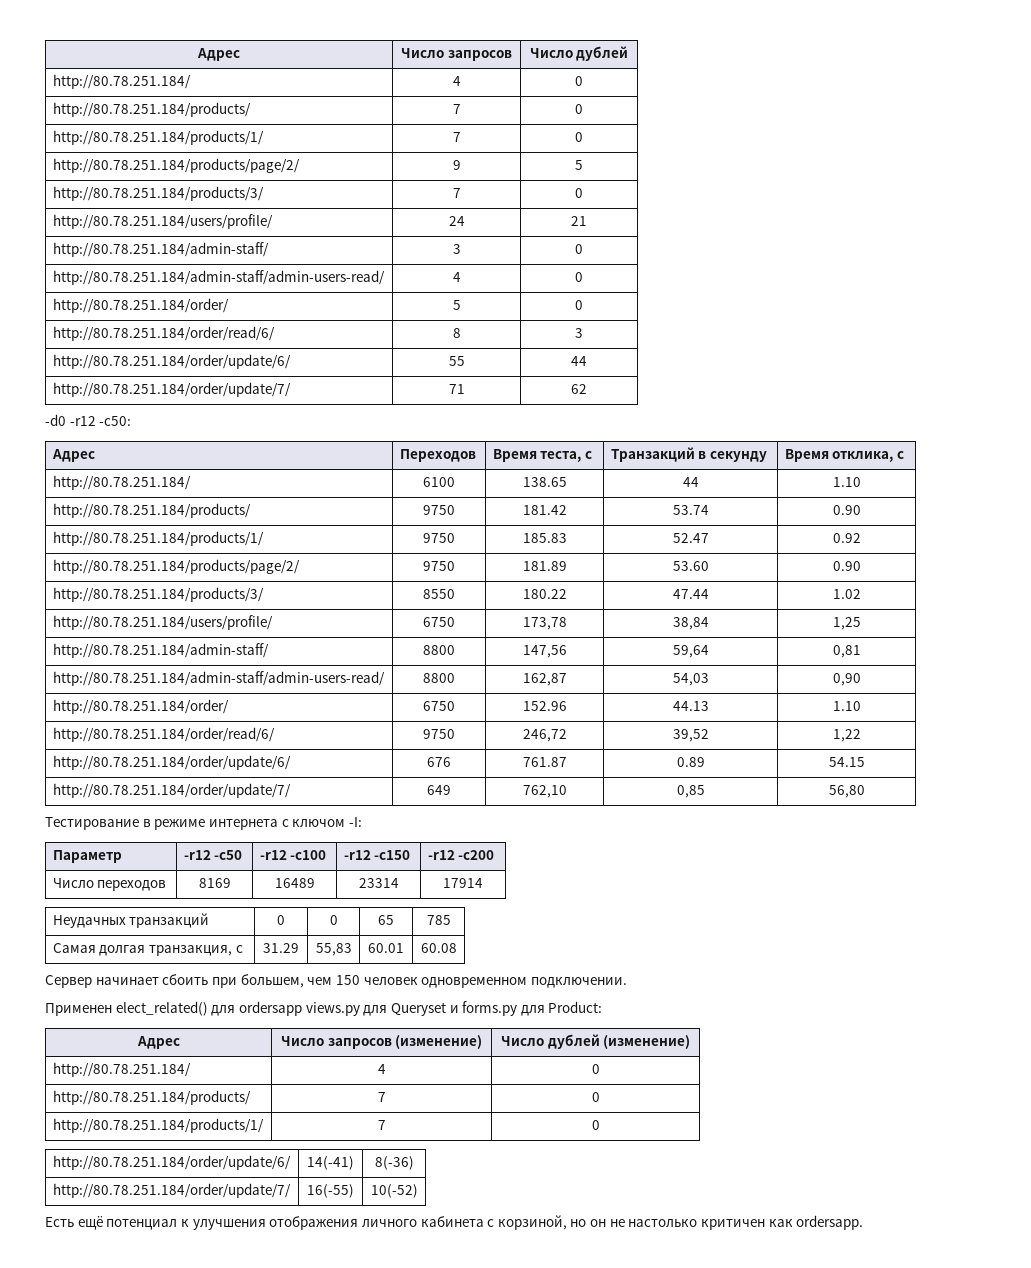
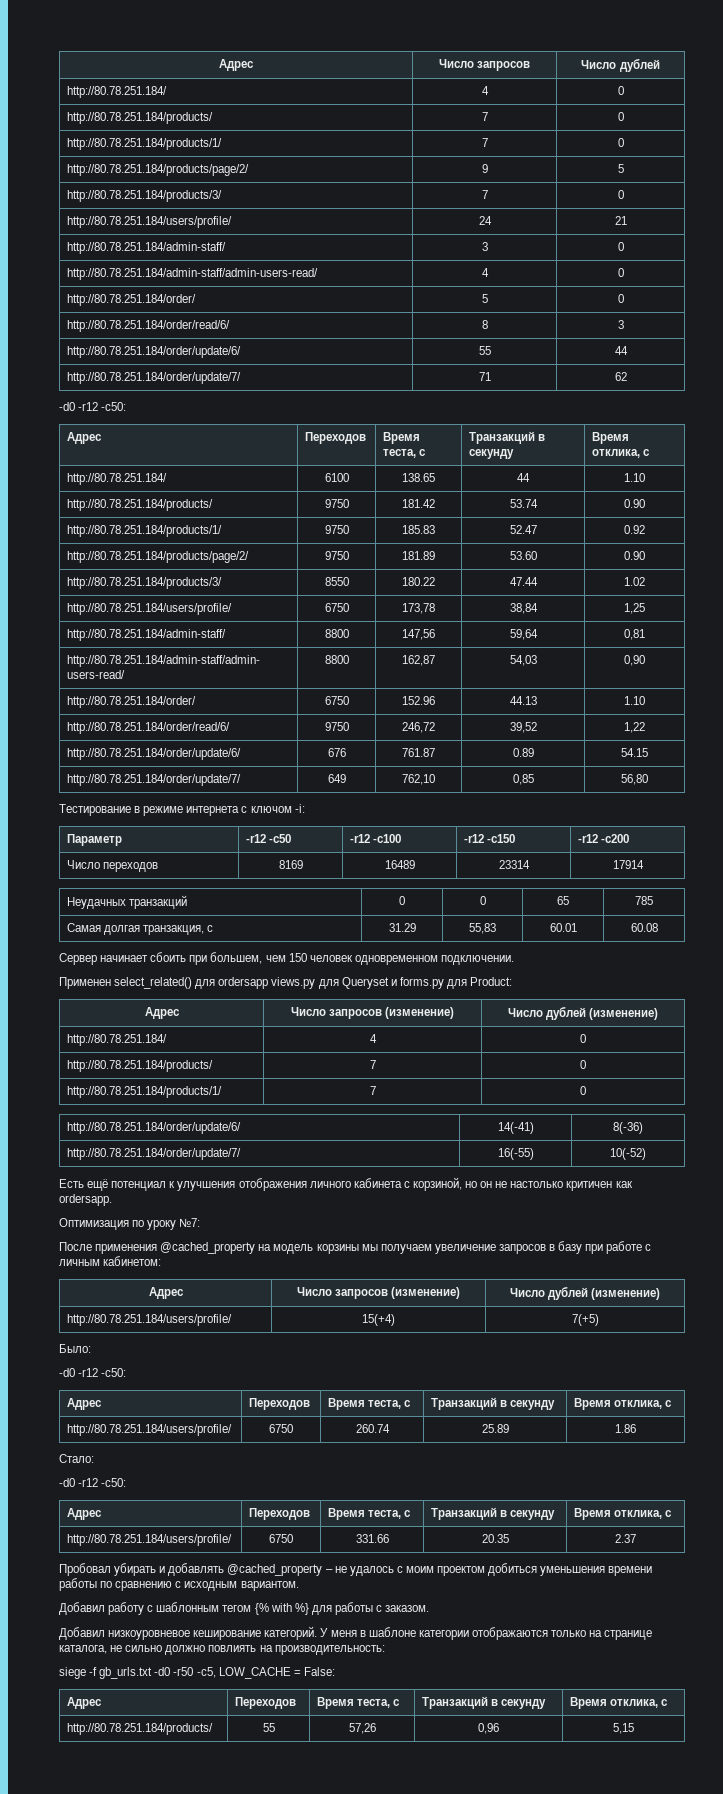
- Тестирование в режиме интернета с ключом -I:
+ Тестирование в режиме интернета с ключом -i:
- Применен elect_related() для ordersapp views.py для Queryset и forms.py для Product:
+ Применен select_related() для ordersapp views.py для Queryset и forms.py для Product:
+ Оптимизация по уроку №7:
+ После применения @cached_property на модель корзины мы получаем увеличение запросов в базу при работе с личным кабинетом:
+ Адрес | Число запросов (изменение) | Число дублей (изменение)
+ http://80.78.251.184/users/profile/ | 15(+4) | 7(+5)
+ Было:
+ -d0 -r12 -c50:
+ Адрес | Переходов | Время теста, с | Транзакций в секунду | Время отклика, с
+ http://80.78.251.184/users/profile/ | 6750 | 260.74 | 25.89 | 1.86
+ Стало:
+ -d0 -r12 -c50:
+ Адрес | Переходов | Время теста, с | Транзакций в секунду | Время отклика, с
+ http://80.78.251.184/users/profile/ | 6750 | 331.66 | 20.35 | 2.37
+ Пробовал убирать и добавлять @cached_property – не удалось с моим проектом добиться уменьшения времени работы по сравнению с исходным вариантом.
+ Добавил работу с шаблонным тегом {% with %} для работы с заказом.
+ Добавил низкоуровневое кеширование категорий. У меня в шаблоне категории отображаются только на странице каталога, не сильно должно повлиять на производительность:
+ siege -f gb_urls.txt -d0 -r50 -c5, LOW_CACHE = False:
+ Адрес | Переходов | Время теста, с | Транзакций в секунду | Время отклика, с
+ http://80.78.251.184/products/ | 55 | 57,26 | 0,96 | 5,15

